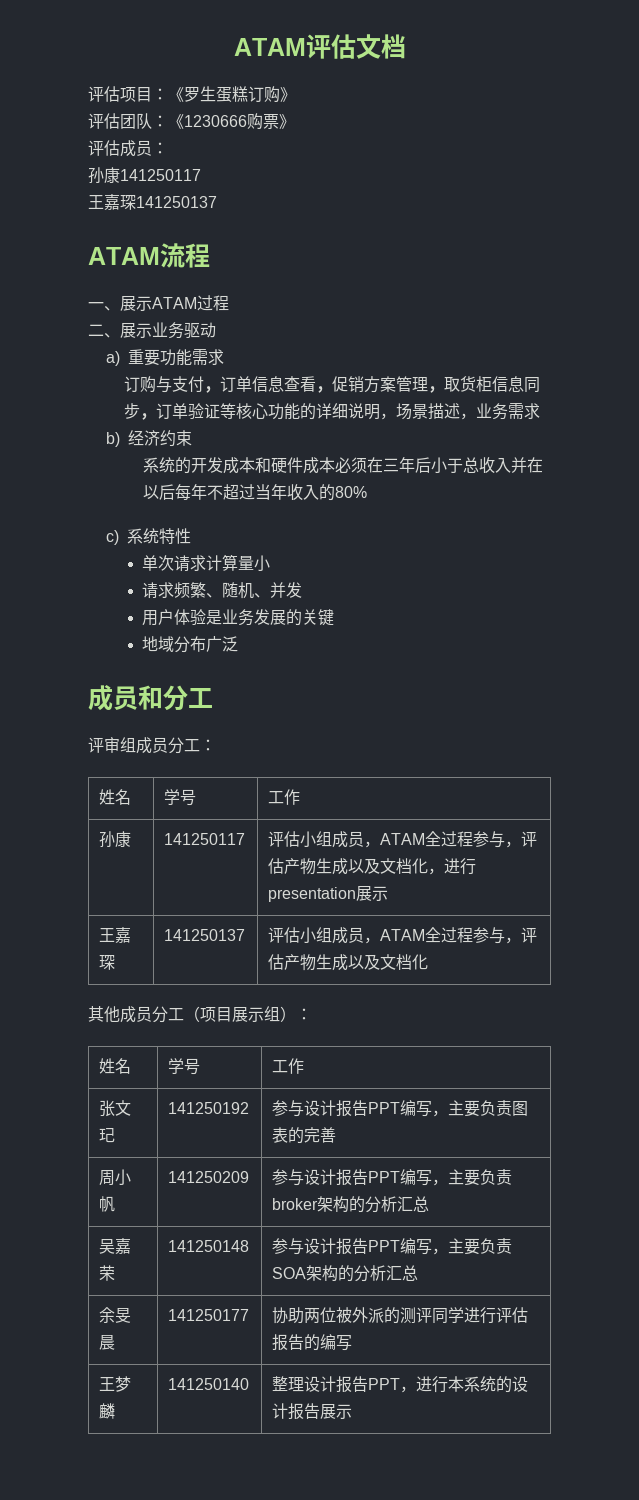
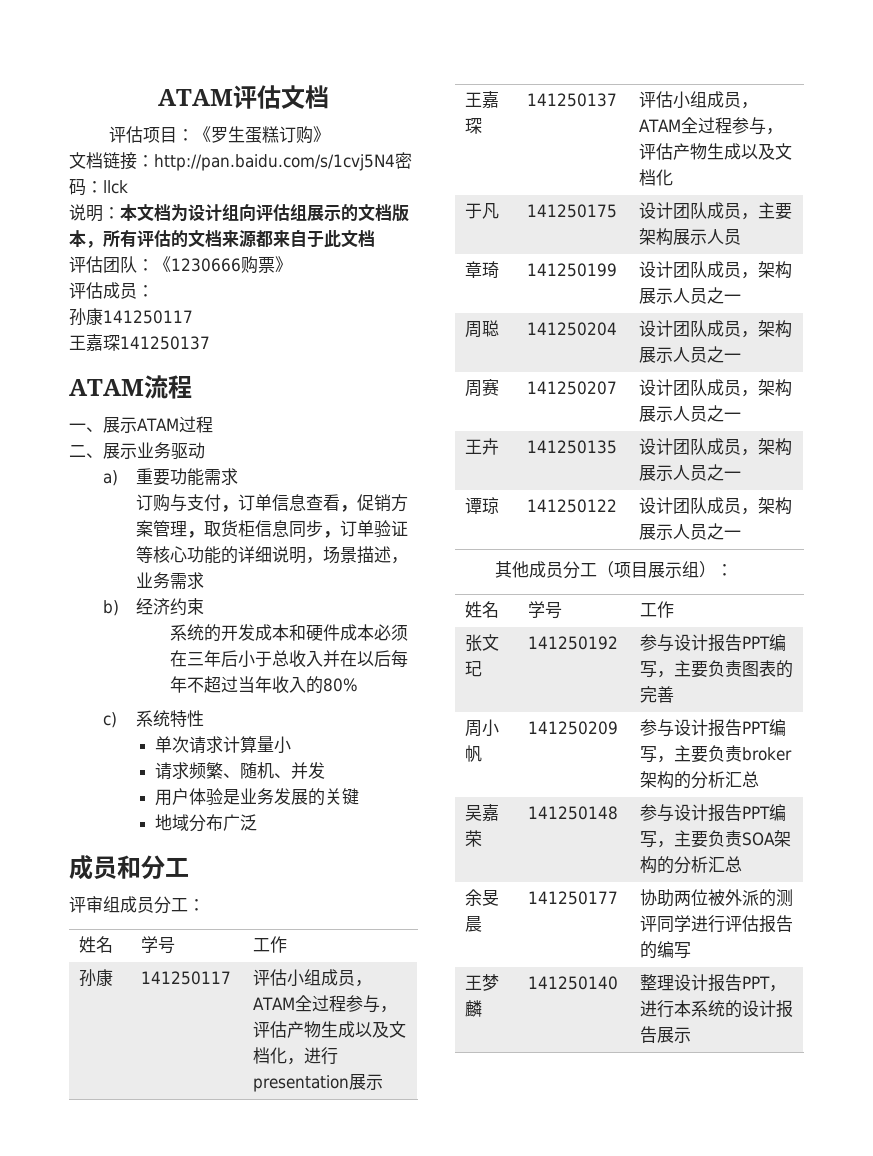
+ 文档链接：http://pan.baidu.com/s/1cvj5N4密码：llck
+ 说明：本文档为设计组向评估组展示的文档版本，所有评估的文档来源都来自于此文档
+ 于凡 | 141250175 | 设计团队成员，主要架构展示人员
+ 章琦 | 141250199 | 设计团队成员，架构展示人员之一
+ 周聪 | 141250204 | 设计团队成员，架构展示人员之一
+ 周赛 | 141250207 | 设计团队成员，架构展示人员之一
+ 王卉 | 141250135 | 设计团队成员，架构展示人员之一
+ 谭琼 | 141250122 | 设计团队成员，架构展示人员之一

